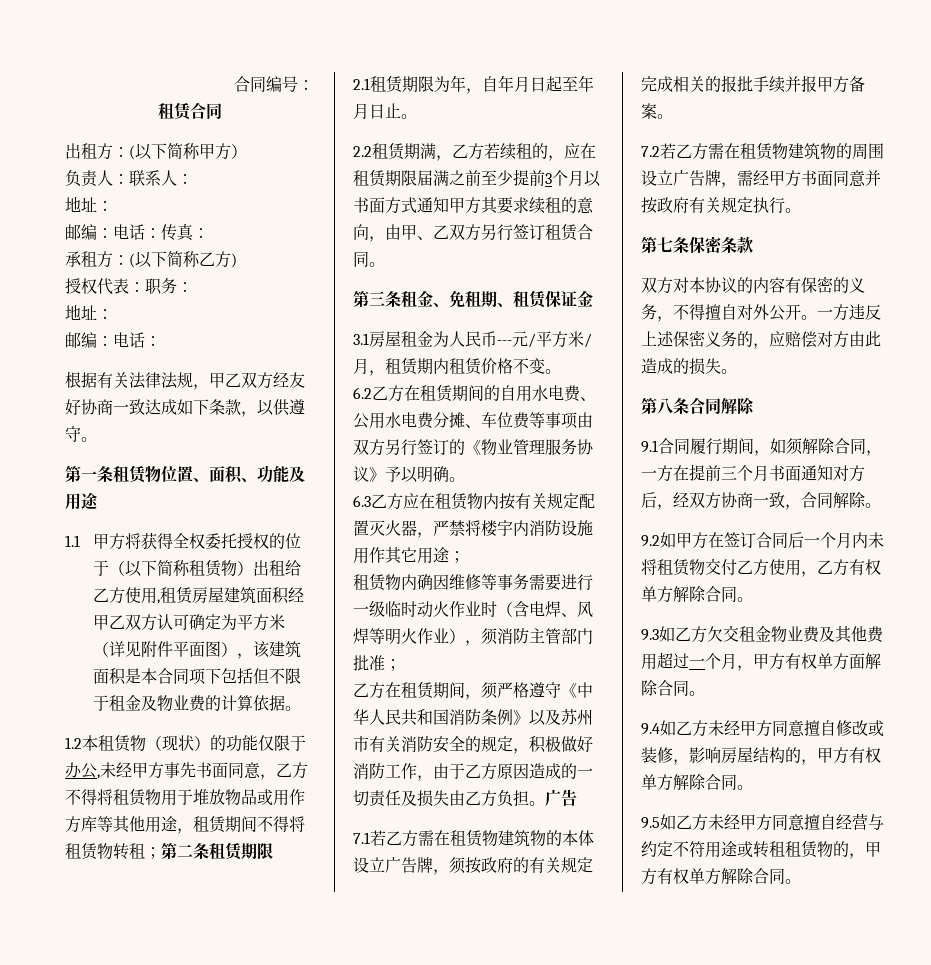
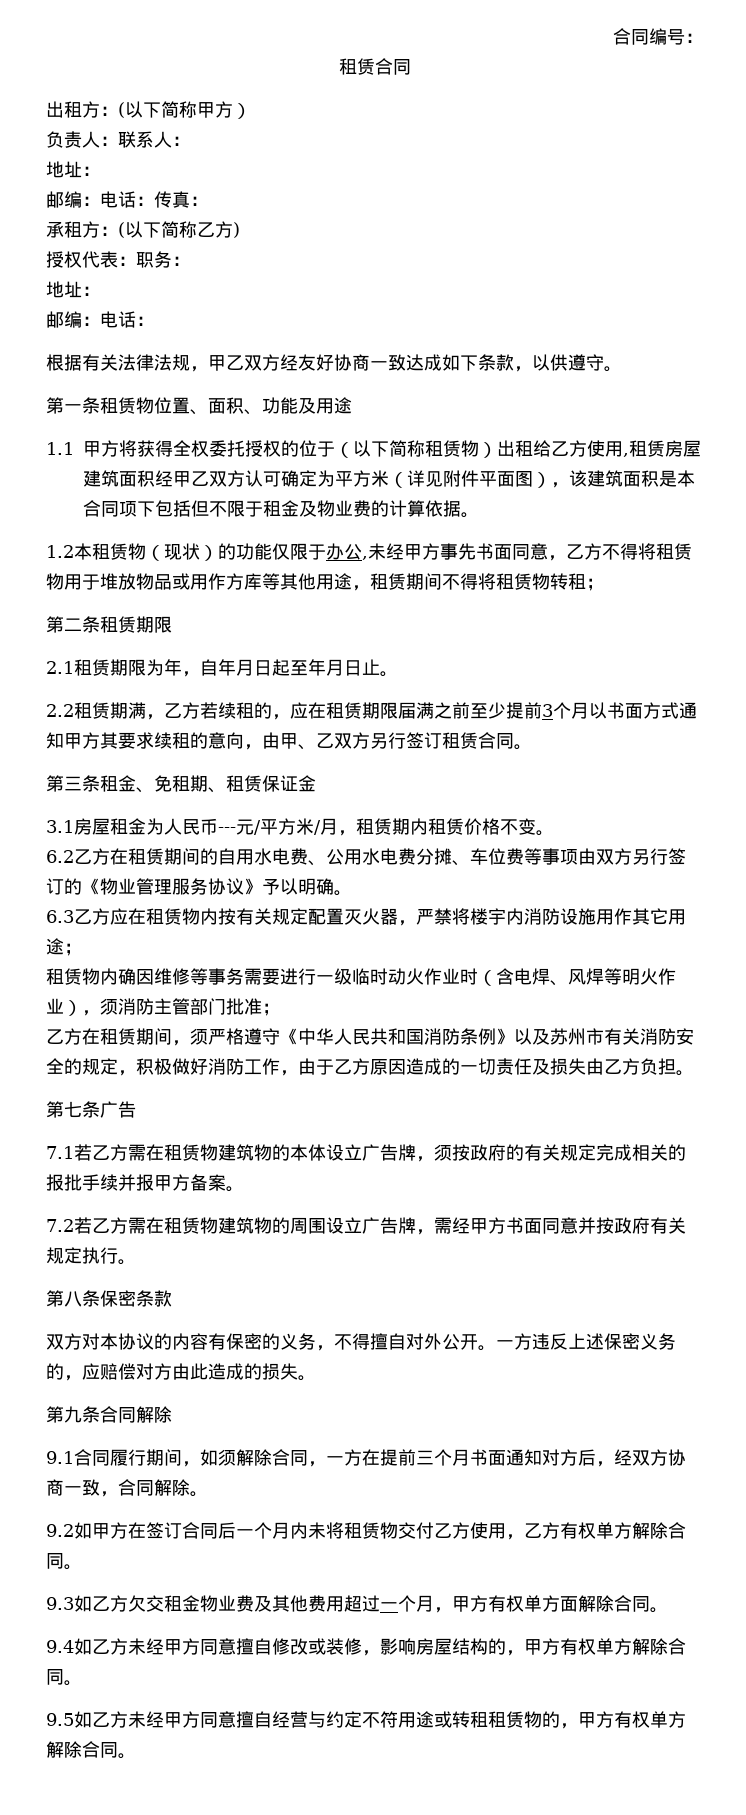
- 1.2本租赁物（现状）的功能仅限于办公,未经甲方事先书面同意，乙方不得将租赁物用于堆放物品或用作方库等其他用途，租赁期间不得将租赁物转租；第二条租赁期限
+ 1.2本租赁物（现状）的功能仅限于办公,未经甲方事先书面同意，乙方不得将租赁物用于堆放物品或用作方库等其他用途，租赁期间不得将租赁物转租；
+ 第二条租赁期限
- 乙方在租赁期间，须严格遵守《中华人民共和国消防条例》以及苏州市有关消防安全的规定，积极做好消防工作，由于乙方原因造成的一切责任及损失由乙方负担。广告
+ 乙方在租赁期间，须严格遵守《中华人民共和国消防条例》以及苏州市有关消防安全的规定，积极做好消防工作，由于乙方原因造成的一切责任及损失由乙方负担。
+ 第七条广告
- 第七条保密条款
+ 第八条保密条款
- 第八条合同解除
+ 第九条合同解除

